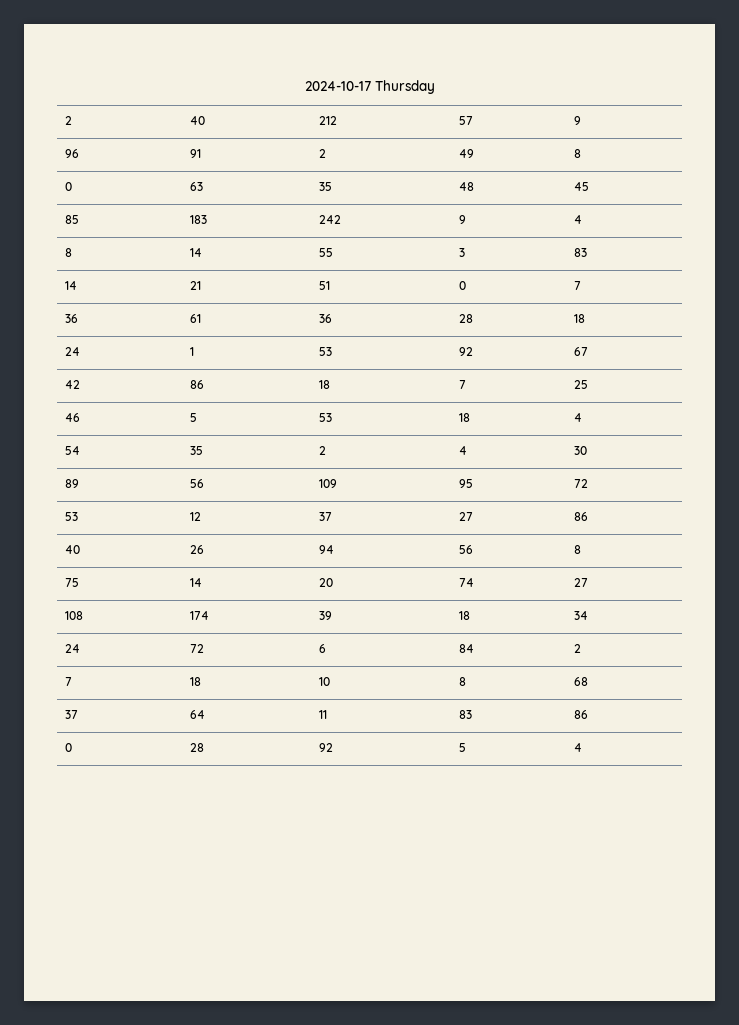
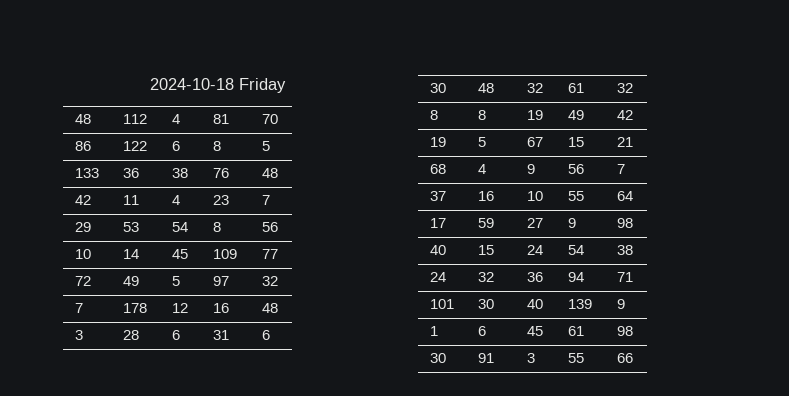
- 2024-10-17 Thursday
- 2 | 40 | 212 | 57 | 9
+ 2024-10-18 Friday
+ 48 | 112 | 4 | 81 | 70
+ 86 | 122 | 6 | 8 | 5
+ 133 | 36 | 38 | 76 | 48
+ 42 | 11 | 4 | 23 | 7
+ 29 | 53 | 54 | 8 | 56
+ 10 | 14 | 45 | 109 | 77
+ 72 | 49 | 5 | 97 | 32
+ 7 | 178 | 12 | 16 | 48
+ 3 | 28 | 6 | 31 | 6
+ 30 | 48 | 32 | 61 | 32
+ 8 | 8 | 19 | 49 | 42
+ 19 | 5 | 67 | 15 | 21
+ 68 | 4 | 9 | 56 | 7
+ 37 | 16 | 10 | 55 | 64
+ 17 | 59 | 27 | 9 | 98
+ 40 | 15 | 24 | 54 | 38
+ 24 | 32 | 36 | 94 | 71
+ 101 | 30 | 40 | 139 | 9
- 96 | 91 | 2 | 49 | 8
- 0 | 63 | 35 | 48 | 45
- 85 | 183 | 242 | 9 | 4
- 8 | 14 | 55 | 3 | 83
- 14 | 21 | 51 | 0 | 7
- 36 | 61 | 36 | 28 | 18
- 24 | 1 | 53 | 92 | 67
- 42 | 86 | 18 | 7 | 25
- 46 | 5 | 53 | 18 | 4
- 54 | 35 | 2 | 4 | 30
- 89 | 56 | 109 | 95 | 72
- 53 | 12 | 37 | 27 | 86
- 40 | 26 | 94 | 56 | 8
- 75 | 14 | 20 | 74 | 27
- 108 | 174 | 39 | 18 | 34
- 24 | 72 | 6 | 84 | 2
- 7 | 18 | 10 | 8 | 68
- 37 | 64 | 11 | 83 | 86
- 0 | 28 | 92 | 5 | 4
+ 1 | 6 | 45 | 61 | 98
+ 30 | 91 | 3 | 55 | 66

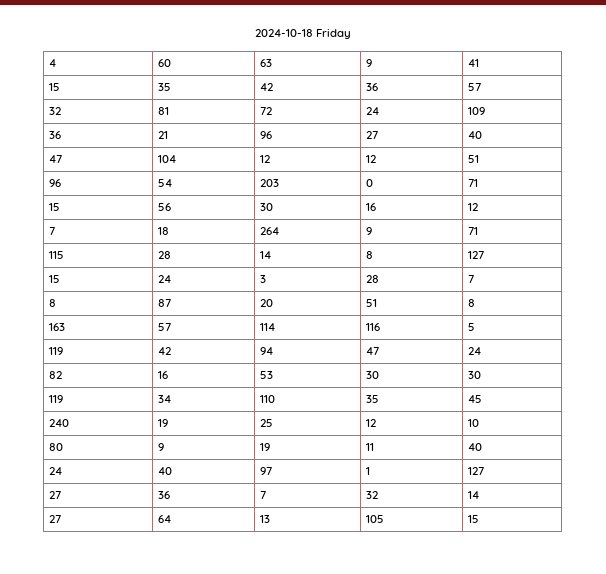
- 48 | 112 | 4 | 81 | 70
- 86 | 122 | 6 | 8 | 5
- 133 | 36 | 38 | 76 | 48
- 42 | 11 | 4 | 23 | 7
- 29 | 53 | 54 | 8 | 56
- 10 | 14 | 45 | 109 | 77
- 72 | 49 | 5 | 97 | 32
- 7 | 178 | 12 | 16 | 48
- 3 | 28 | 6 | 31 | 6
- 30 | 48 | 32 | 61 | 32
- 8 | 8 | 19 | 49 | 42
- 19 | 5 | 67 | 15 | 21
- 68 | 4 | 9 | 56 | 7
- 37 | 16 | 10 | 55 | 64
- 17 | 59 | 27 | 9 | 98
- 40 | 15 | 24 | 54 | 38
- 24 | 32 | 36 | 94 | 71
- 101 | 30 | 40 | 139 | 9
- 1 | 6 | 45 | 61 | 98
- 30 | 91 | 3 | 55 | 66
+ 4 | 60 | 63 | 9 | 41
+ 15 | 35 | 42 | 36 | 57
+ 32 | 81 | 72 | 24 | 109
+ 36 | 21 | 96 | 27 | 40
+ 47 | 104 | 12 | 12 | 51
+ 96 | 54 | 203 | 0 | 71
+ 15 | 56 | 30 | 16 | 12
+ 7 | 18 | 264 | 9 | 71
+ 115 | 28 | 14 | 8 | 127
+ 15 | 24 | 3 | 28 | 7
+ 8 | 87 | 20 | 51 | 8
+ 163 | 57 | 114 | 116 | 5
+ 119 | 42 | 94 | 47 | 24
+ 82 | 16 | 53 | 30 | 30
+ 119 | 34 | 110 | 35 | 45
+ 240 | 19 | 25 | 12 | 10
+ 80 | 9 | 19 | 11 | 40
+ 24 | 40 | 97 | 1 | 127
+ 27 | 36 | 7 | 32 | 14
+ 27 | 64 | 13 | 105 | 15

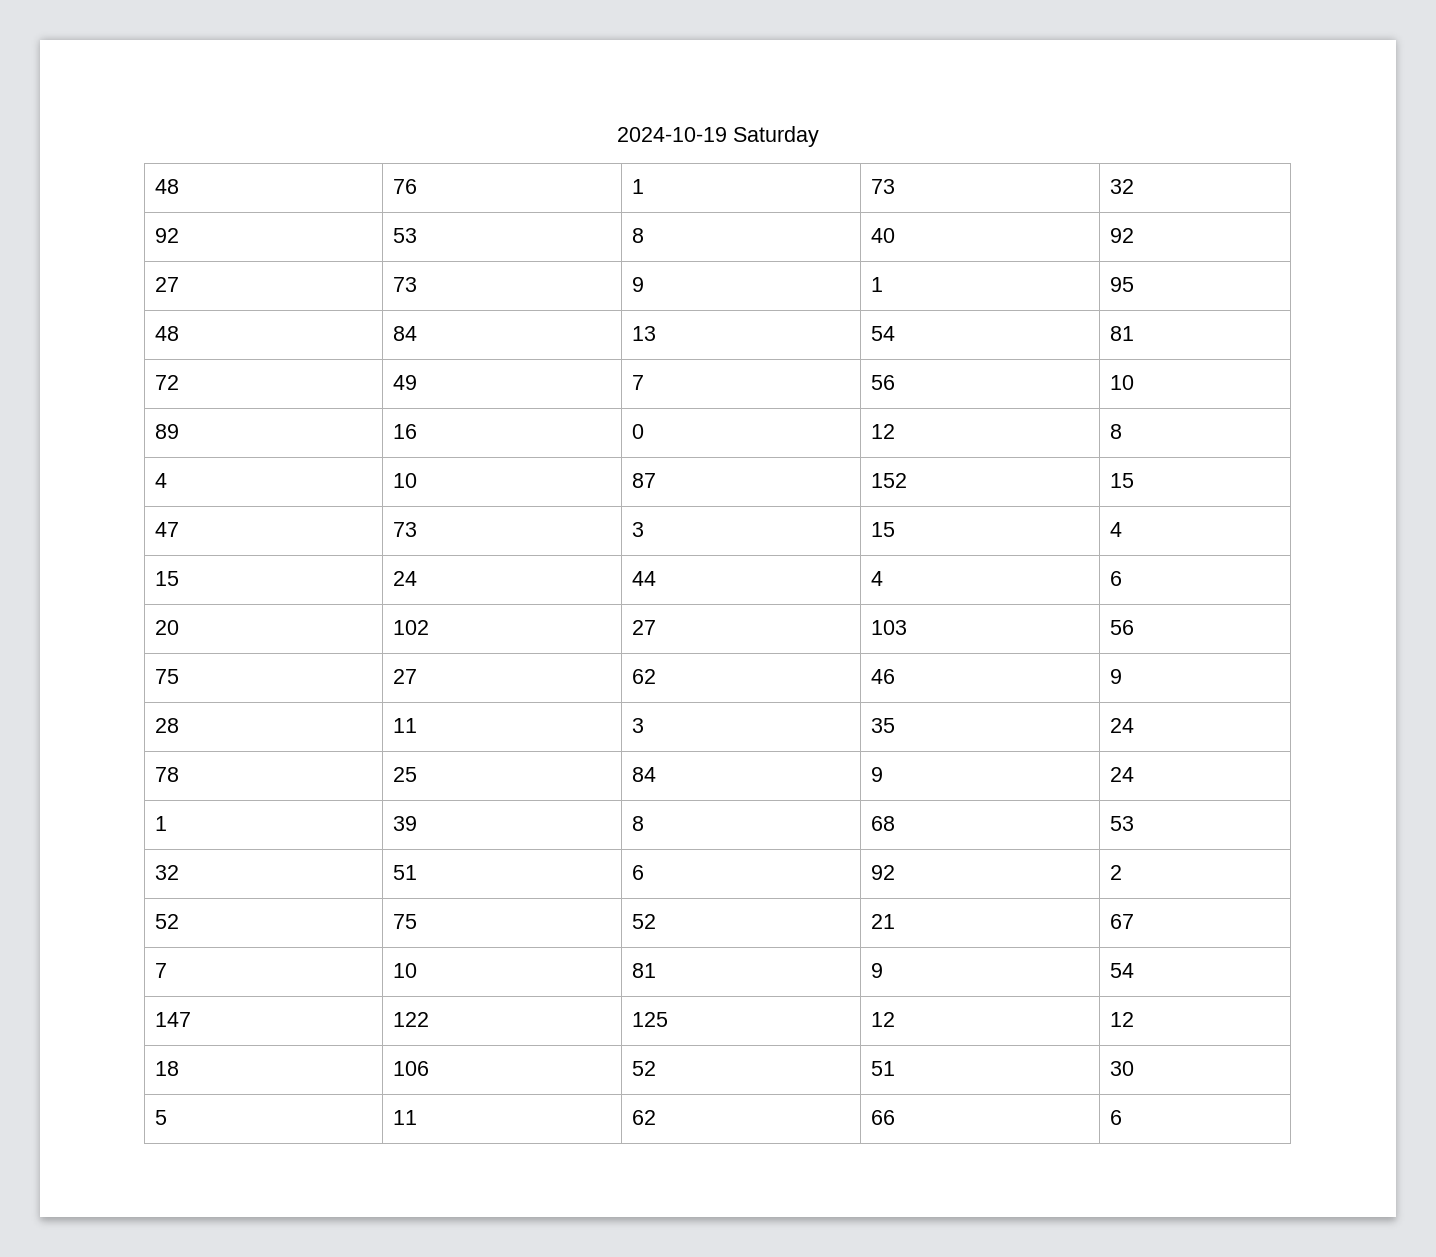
- 2024-10-18 Friday
- 4 | 60 | 63 | 9 | 41
- 15 | 35 | 42 | 36 | 57
- 32 | 81 | 72 | 24 | 109
- 36 | 21 | 96 | 27 | 40
- 47 | 104 | 12 | 12 | 51
- 96 | 54 | 203 | 0 | 71
- 15 | 56 | 30 | 16 | 12
- 7 | 18 | 264 | 9 | 71
- 115 | 28 | 14 | 8 | 127
- 15 | 24 | 3 | 28 | 7
- 8 | 87 | 20 | 51 | 8
- 163 | 57 | 114 | 116 | 5
- 119 | 42 | 94 | 47 | 24
- 82 | 16 | 53 | 30 | 30
- 119 | 34 | 110 | 35 | 45
- 240 | 19 | 25 | 12 | 10
- 80 | 9 | 19 | 11 | 40
- 24 | 40 | 97 | 1 | 127
- 27 | 36 | 7 | 32 | 14
- 27 | 64 | 13 | 105 | 15
+ 2024-10-19 Saturday
+ 48 | 76 | 1 | 73 | 32
+ 92 | 53 | 8 | 40 | 92
+ 27 | 73 | 9 | 1 | 95
+ 48 | 84 | 13 | 54 | 81
+ 72 | 49 | 7 | 56 | 10
+ 89 | 16 | 0 | 12 | 8
+ 4 | 10 | 87 | 152 | 15
+ 47 | 73 | 3 | 15 | 4
+ 15 | 24 | 44 | 4 | 6
+ 20 | 102 | 27 | 103 | 56
+ 75 | 27 | 62 | 46 | 9
+ 28 | 11 | 3 | 35 | 24
+ 78 | 25 | 84 | 9 | 24
+ 1 | 39 | 8 | 68 | 53
+ 32 | 51 | 6 | 92 | 2
+ 52 | 75 | 52 | 21 | 67
+ 7 | 10 | 81 | 9 | 54
+ 147 | 122 | 125 | 12 | 12
+ 18 | 106 | 52 | 51 | 30
+ 5 | 11 | 62 | 66 | 6

